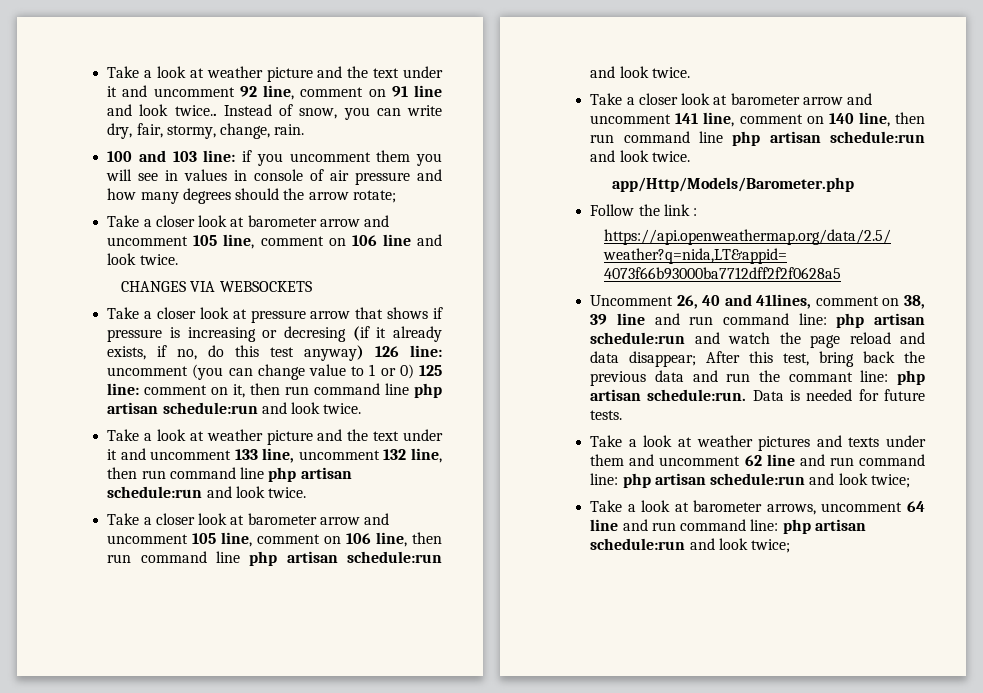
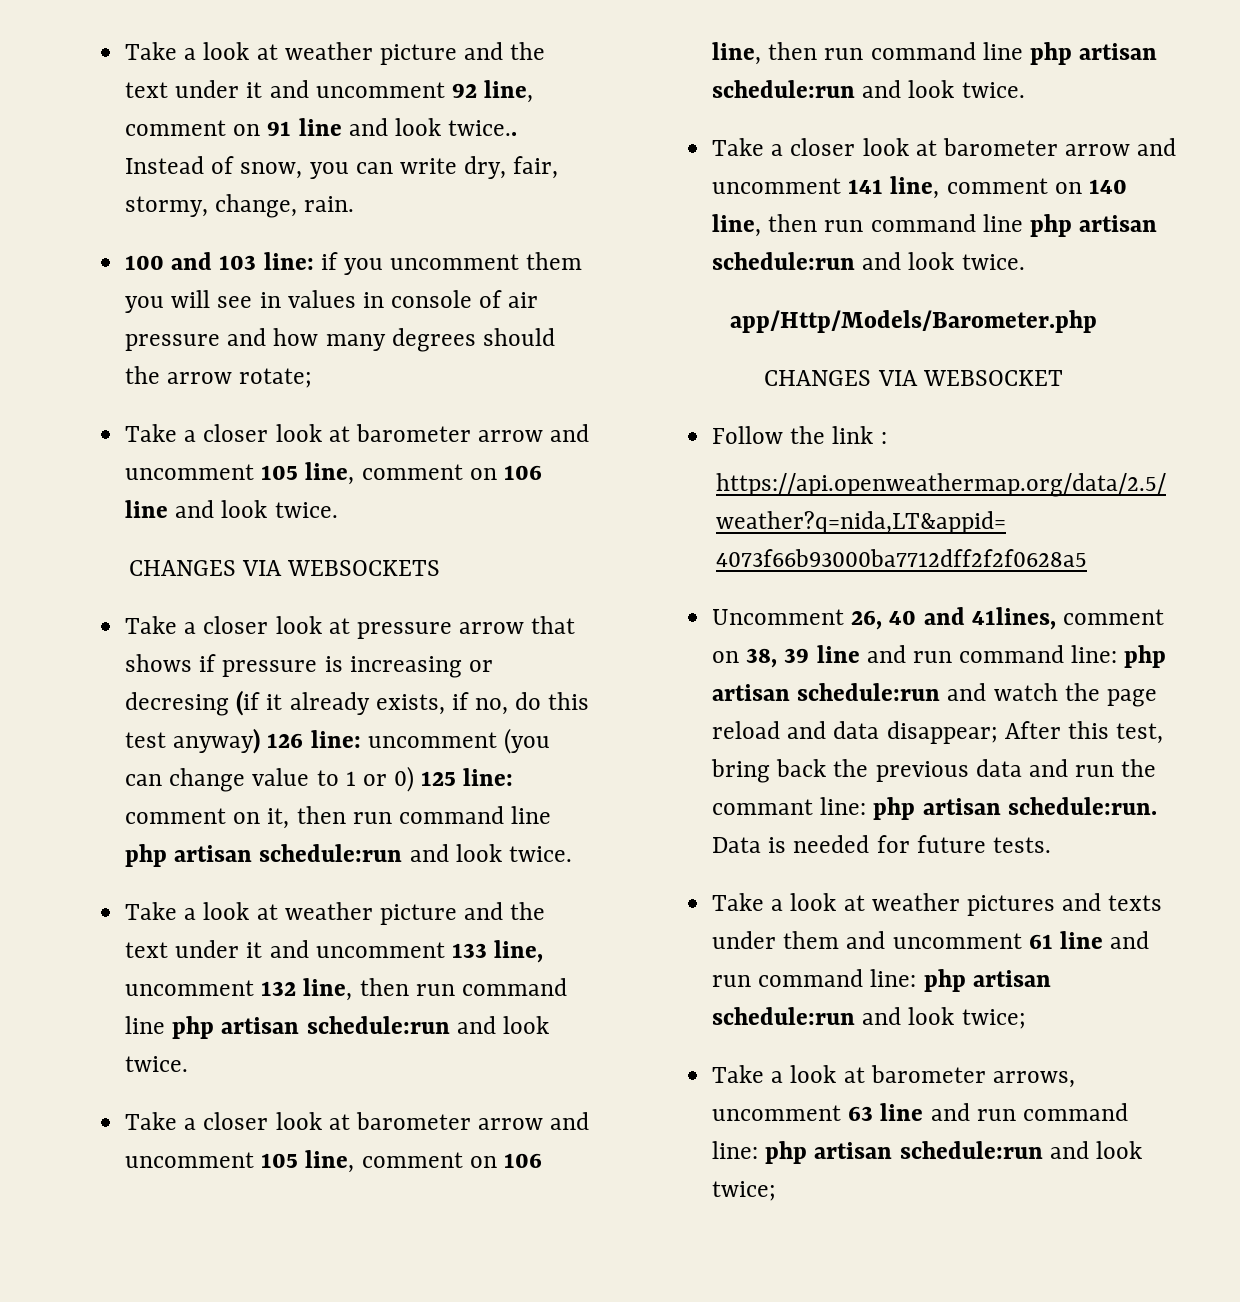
+ CHANGES VIA WEBSOCKET
- Take a look at weather pictures and texts under them and uncomment 62 line and run command line: php artisan schedule:run and look twice;
+ Take a look at weather pictures and texts under them and uncomment 61 line and run command line: php artisan schedule:run and look twice;
- Take a look at barometer arrows, uncomment 64 line and run command line: php artisan schedule:run and look twice;
+ Take a look at barometer arrows, uncomment 63 line and run command line: php artisan schedule:run and look twice;

